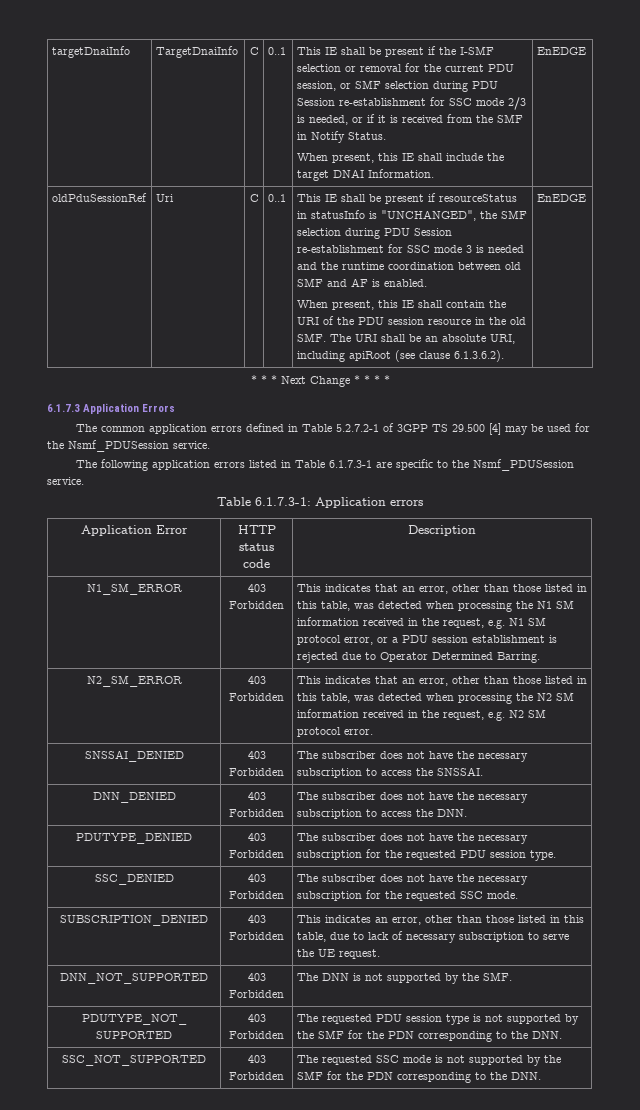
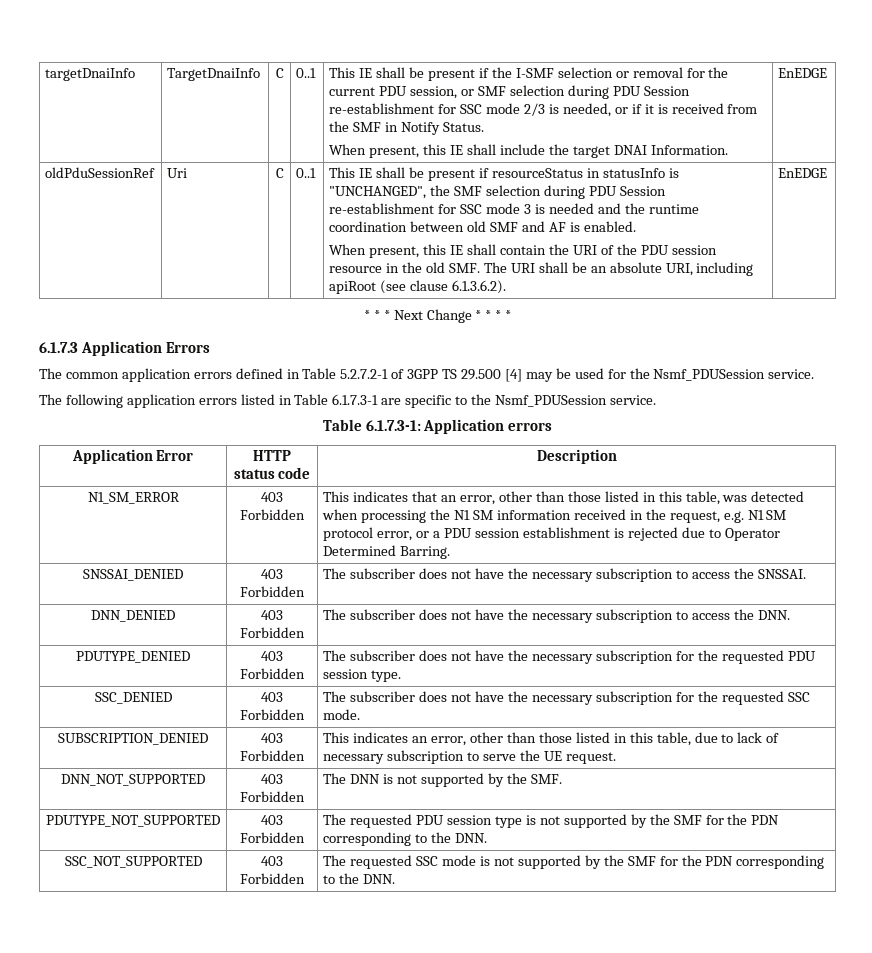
- N2_SM_ERROR | 403 Forbidden | This indicates that an error, other than those listed in this table, was detected when processing the N2 SM information received in the request, e.g. N2 SM protocol error.

